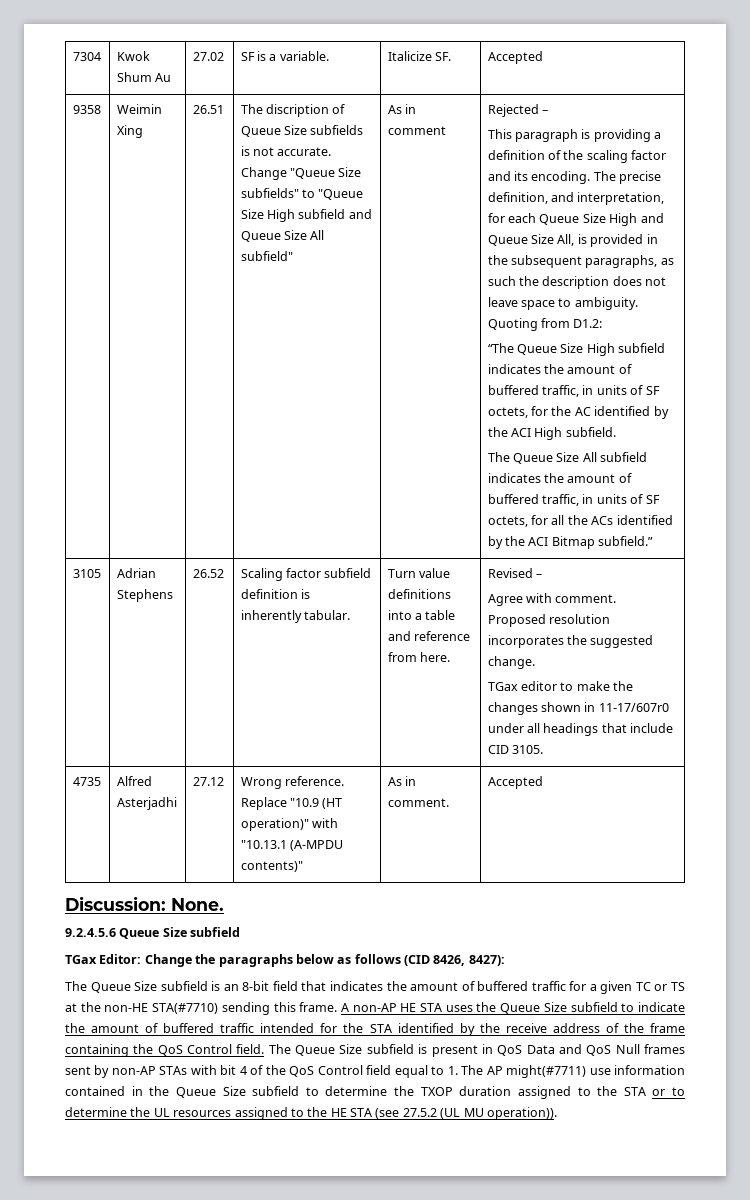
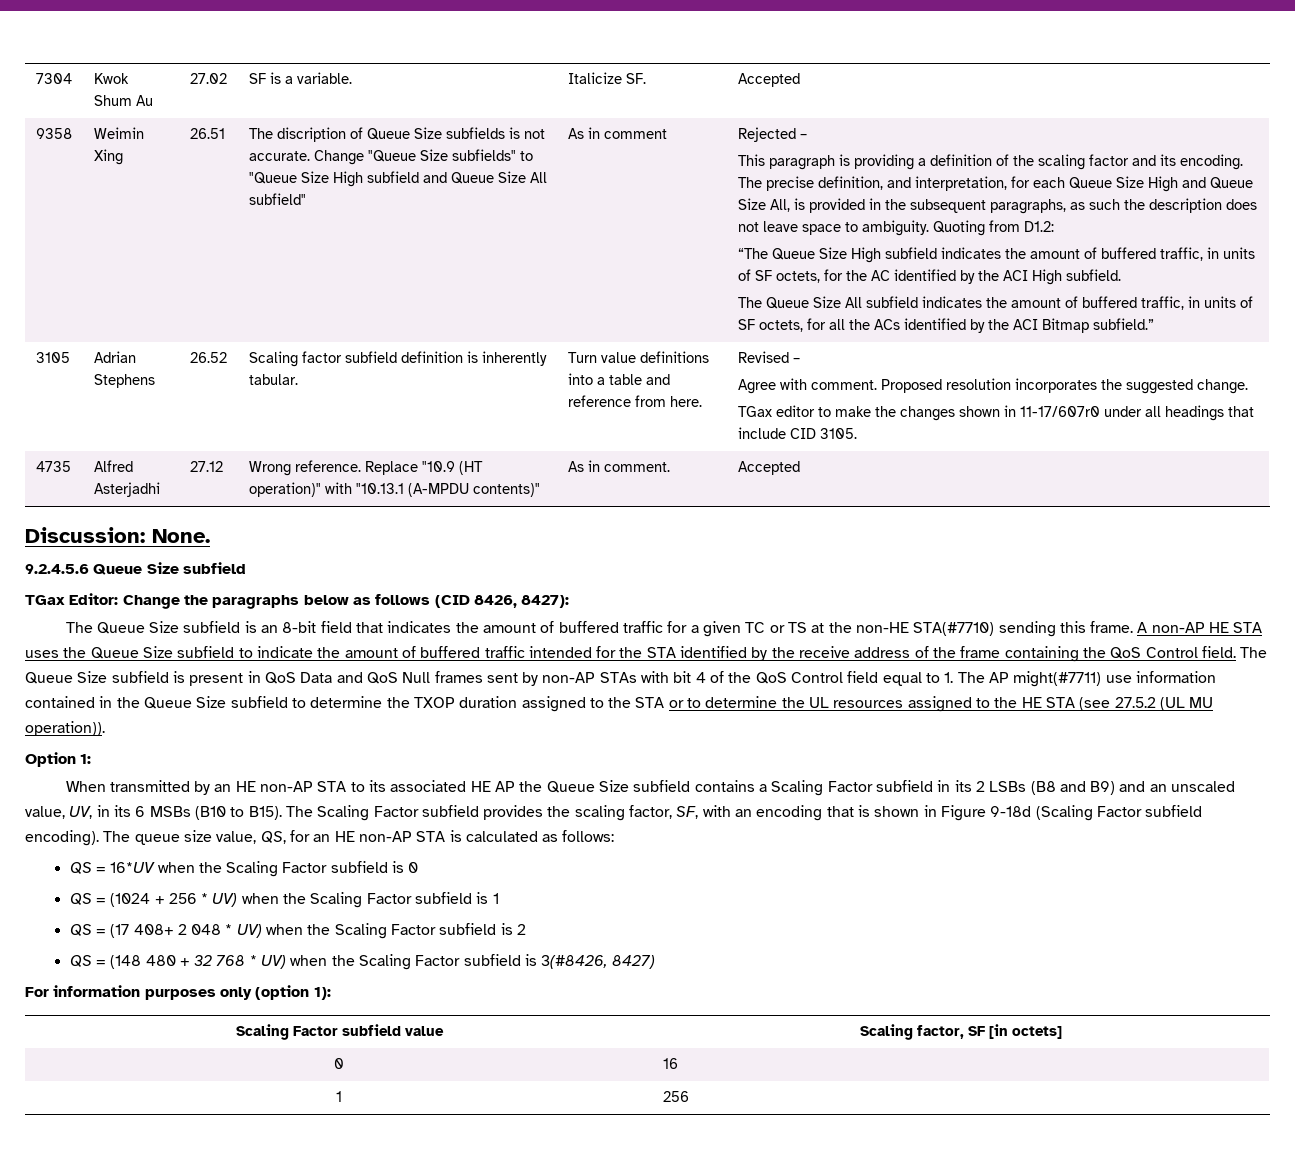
+ Option 1:
+ When transmitted by an HE non-AP STA to its associated HE AP the Queue Size subfield contains a Scaling Factor subfield in its 2 LSBs (B8 and B9) and an unscaled value, UV, in its 6 MSBs (B10 to B15). The Scaling Factor subfield provides the scaling factor, SF, with an encoding that is shown in Figure 9-18d (Scaling Factor subfield encoding). The queue size value, QS, for an HE non-AP STA is calculated as follows:
+ QS = 16*UV when the Scaling Factor subfield is 0
+ QS = (1024 + 256 * UV) when the Scaling Factor subfield is 1
+ QS = (17 408+ 2 048 * UV) when the Scaling Factor subfield is 2
+ QS = (148 480 + 32 768 * UV) when the Scaling Factor subfield is 3(#8426, 8427)
+ For information purposes only (option 1):
+ Scaling Factor subfield value | Scaling factor, SF [in octets]
+ 0 | 16
+ 1 | 256

